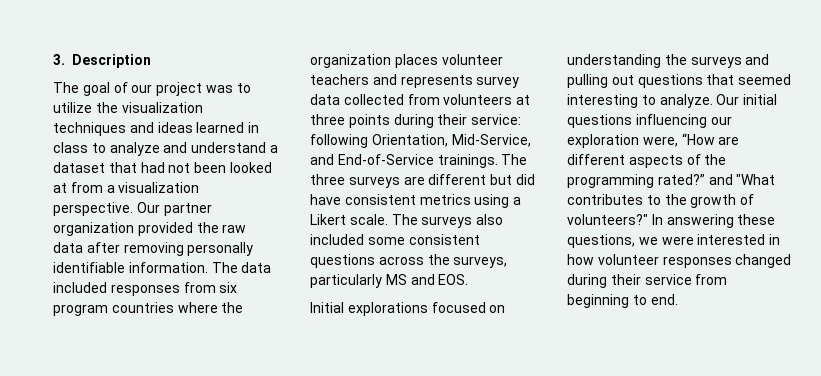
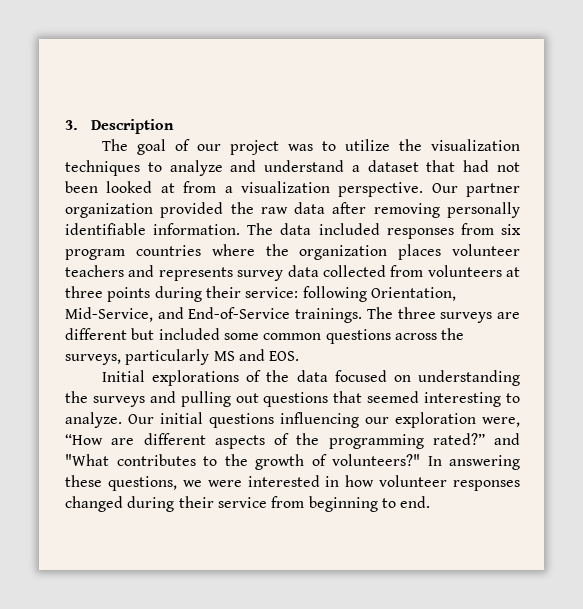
- The goal of our project was to utilize the visualization techniques and ideas learned in class to analyze and understand a dataset that had not been looked at from a visualization perspective.
+ The goal of our project was to utilize the visualization techniques to analyze and understand a dataset that had not been looked at from a visualization perspective.
- The three surveys are different but did have consistent metrics using a Likert scale. The surveys also included some consistent questions across the surveys, particularly MS and EOS.
+ The three surveys are different but included some common questions across the surveys, particularly MS and EOS.
- Initial explorations focused on understanding the surveys and pulling out questions that seemed interesting to analyze.
+ Initial explorations of the data focused on understanding the surveys and pulling out questions that seemed interesting to analyze.

